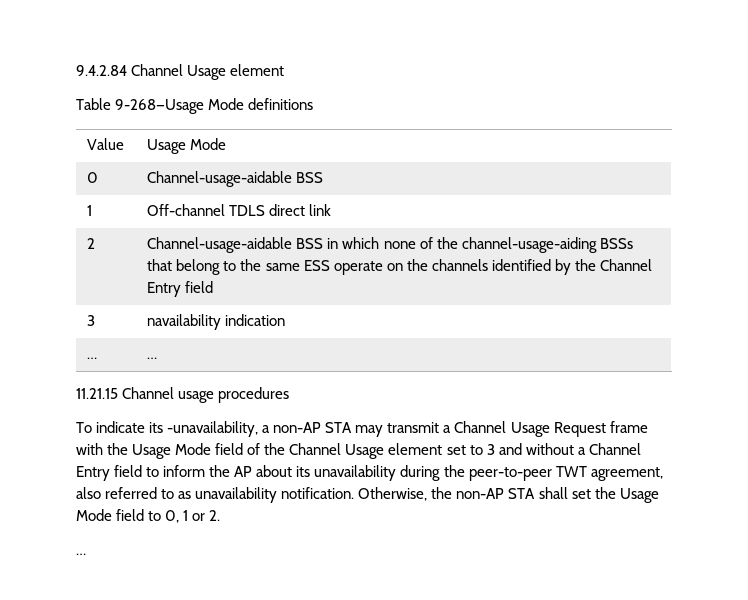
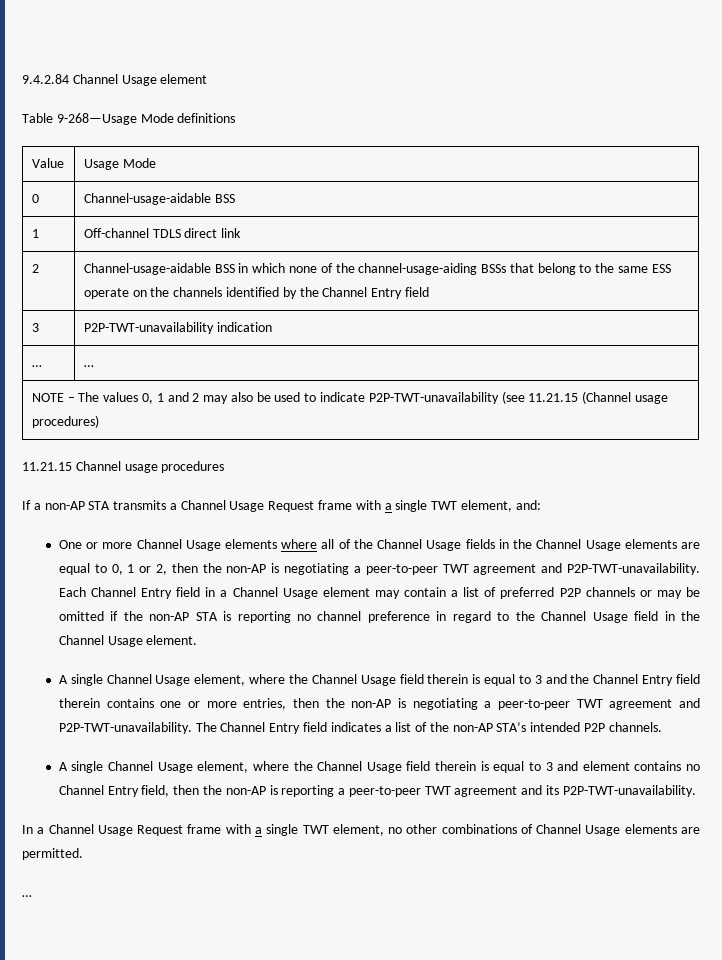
- 3 | navailability indication
+ 3 | P2P-TWT-unavailability indication
+ NOTE – The values 0, 1 and 2 may also be used to indicate P2P-TWT-unavailability (see 11.21.15 (Channel usage procedures)
- To indicate its -unavailability, a non-AP STA may transmit a Channel Usage Request frame with the Usage Mode field of the Channel Usage element set to 3 and without a Channel Entry field to inform the AP about its unavailability during the peer-to-peer TWT agreement, also referred to as unavailability notification. Otherwise, the non-AP STA shall set the Usage Mode field to 0, 1 or 2.
+ If a non-AP STA transmits a Channel Usage Request frame with a single TWT element, and:
+ One or more Channel Usage elements where all of the Channel Usage fields in the Channel Usage elements are equal to 0, 1 or 2, then the non-AP is negotiating a peer-to-peer TWT agreement and P2P-TWT-unavailability. Each Channel Entry field in a Channel Usage element may contain a list of preferred P2P channels or may be omitted if the non-AP STA is reporting no channel preference in regard to the Channel Usage field in the Channel Usage element.
+ A single Channel Usage element, where the Channel Usage field therein is equal to 3 and the Channel Entry field therein contains one or more entries, then the non-AP is negotiating a peer-to-peer TWT agreement and P2P-TWT-unavailability. The Channel Entry field indicates a list of the non-AP STA’s intended P2P channels.
+ A single Channel Usage element, where the Channel Usage field therein is equal to 3 and element contains no Channel Entry field, then the non-AP is reporting a peer-to-peer TWT agreement and its P2P-TWT-unavailability.
+ In a Channel Usage Request frame with a single TWT element, no other combinations of Channel Usage elements are permitted.

